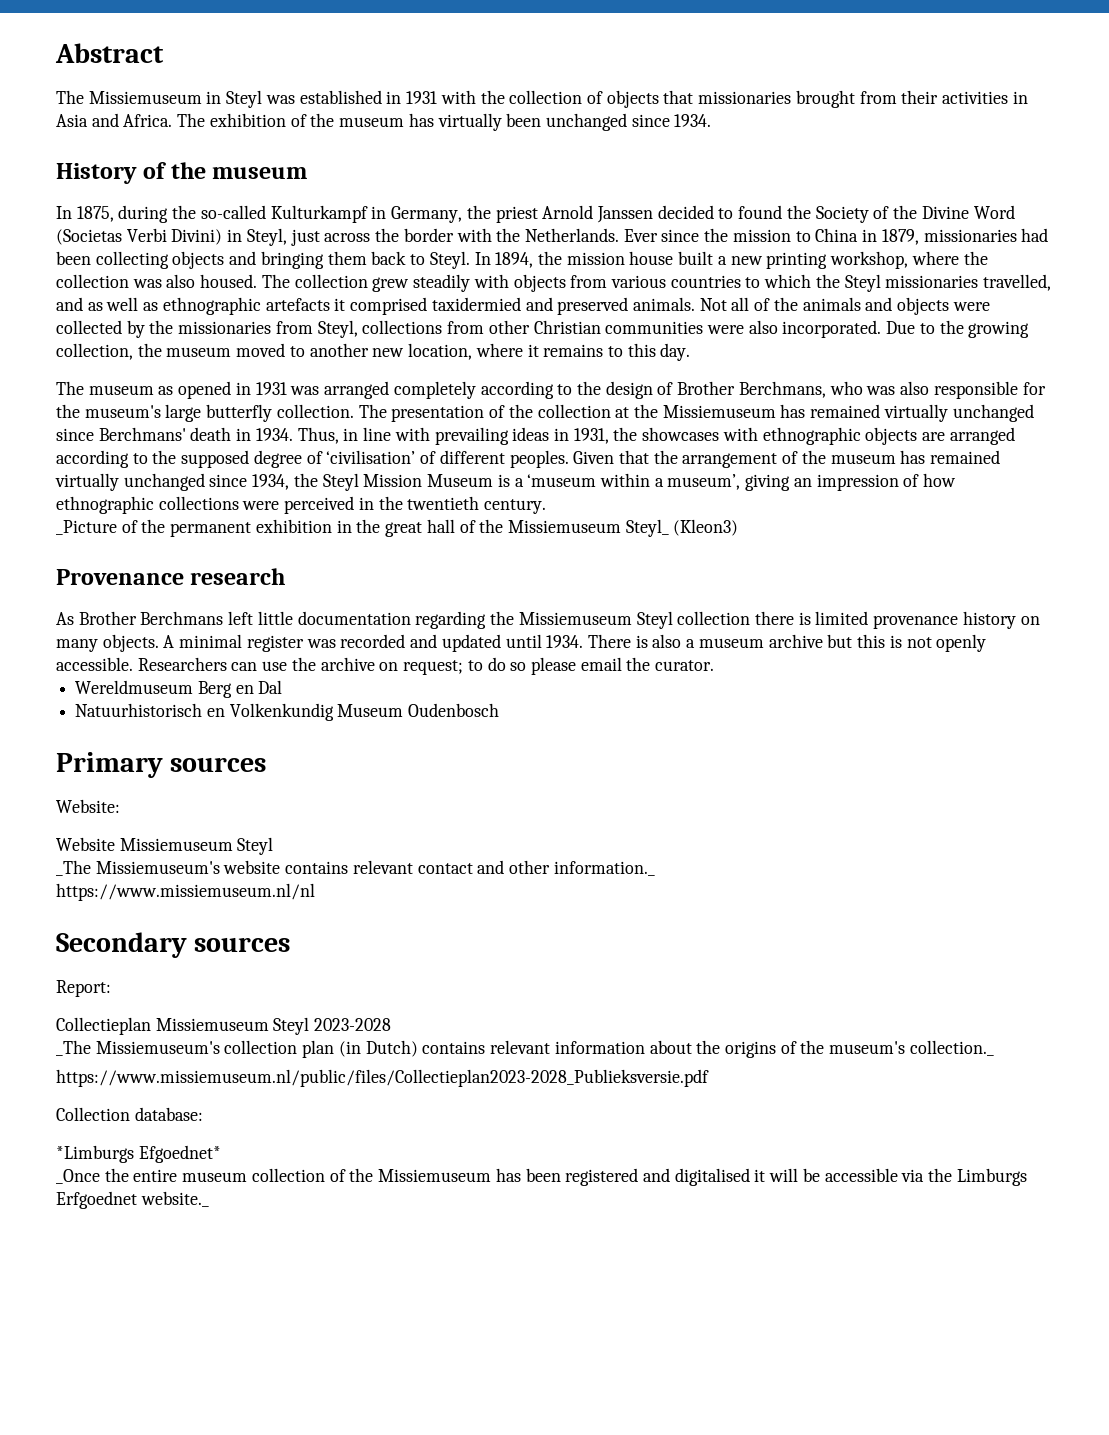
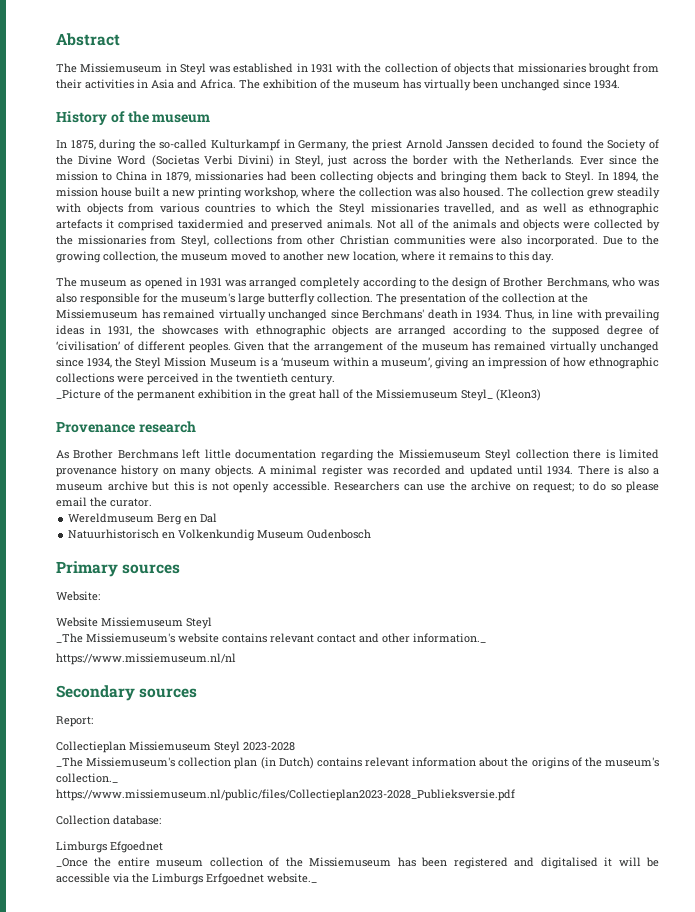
- *Limburgs Efgoednet*
+ Limburgs Efgoednet

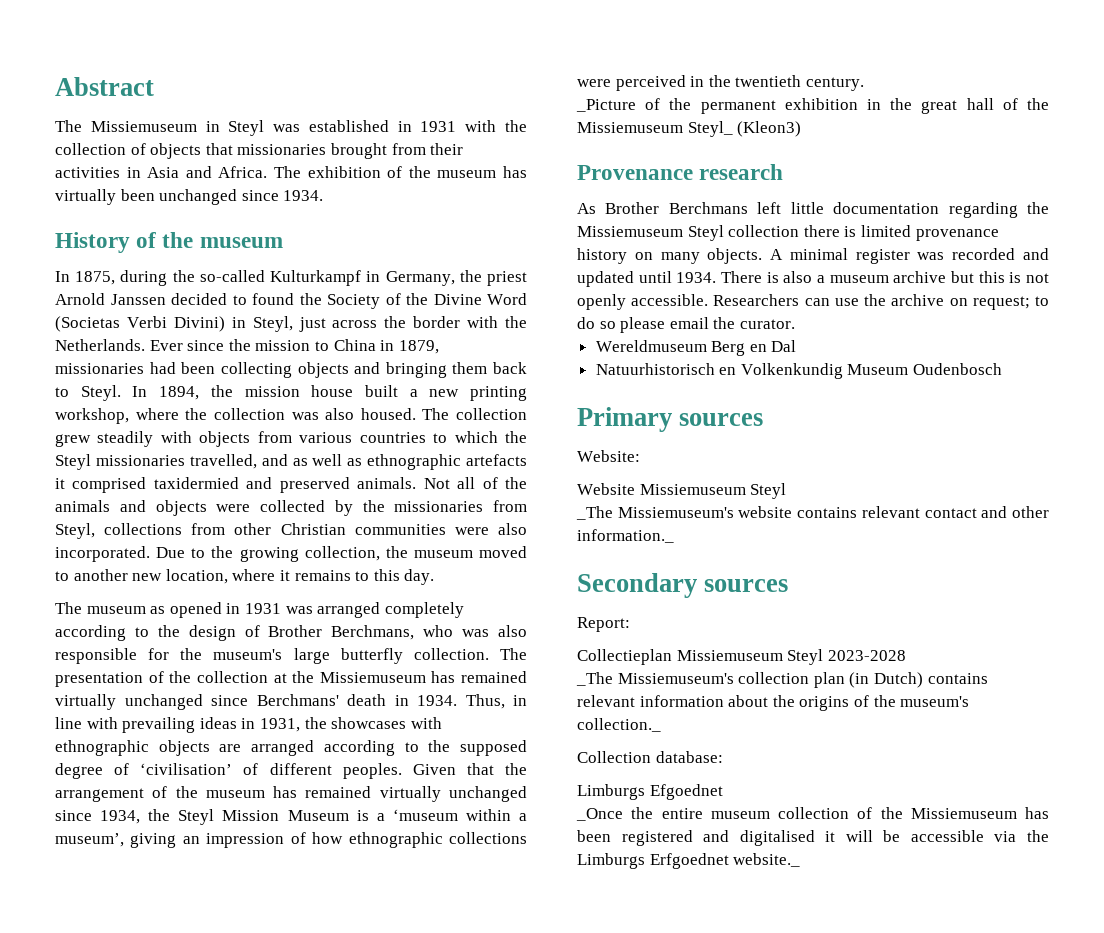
- https://www.missiemuseum.nl/nl
- https://www.missiemuseum.nl/public/files/Collectieplan2023-2028_Publieksversie.pdf

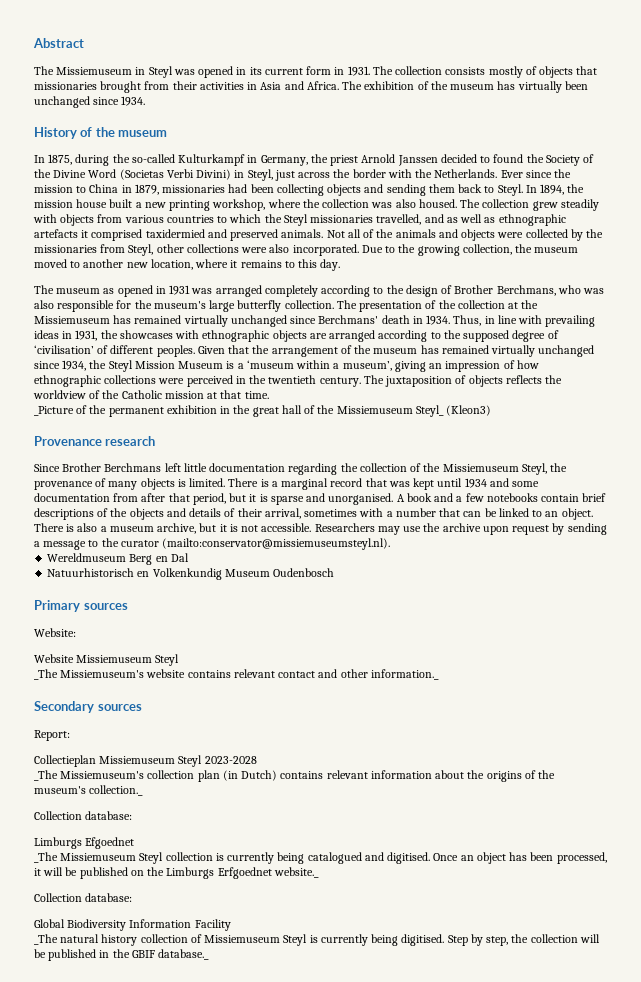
- The Missiemuseum in Steyl was established in 1931 with the collection of objects that missionaries brought from their activities in Asia and Africa.
+ The Missiemuseum in Steyl was opened in its current form in 1931. The collection consists mostly of objects that missionaries brought from their activities in Asia and Africa.
- Ever since the mission to China in 1879, missionaries had been collecting objects and bringing them back to Steyl.
+ Ever since the mission to China in 1879, missionaries had been collecting objects and sending them back to Steyl.
- Not all of the animals and objects were collected by the missionaries from Steyl, collections from other Christian communities were also incorporated.
+ Not all of the animals and objects were collected by the missionaries from Steyl, other collections were also incorporated.
+ The juxtaposition of objects reflects the worldview of the Catholic mission at that time.
- As Brother Berchmans left little documentation regarding the Missiemuseum Steyl collection there is limited provenance history on many objects. A minimal register was recorded and updated until 1934.
+ Since Brother Berchmans left little documentation regarding the collection of the Missiemuseum Steyl, the provenance of many objects is limited. There is a marginal record that was kept until 1934 and some documentation from after that period, but it is sparse and unorganised. A book and a few notebooks contain brief descriptions of the objects and details of their arrival, sometimes with a number that can be linked to an object.
- There is also a museum archive but this is not openly accessible.
+ There is also a museum archive, but it is not accessible.
- Researchers can use the archive on request; to do so please email the curator.
+ Researchers may use the archive upon request by sending a message to the curator (mailto:conservator@missiemuseumsteyl.nl).
- _Once the entire museum collection of the Missiemuseum has been registered and digitalised it will be accessible via the Limburgs Erfgoednet website._
+ _The Missiemuseum Steyl collection is currently being catalogued and digitised. Once an object has been processed, it will be published on the Limburgs Erfgoednet website._
+ Collection database:
+ Global Biodiversity Information Facility
+ _The natural history collection of Missiemuseum Steyl is currently being digitised. Step by step, the collection will be published in the GBIF database._

